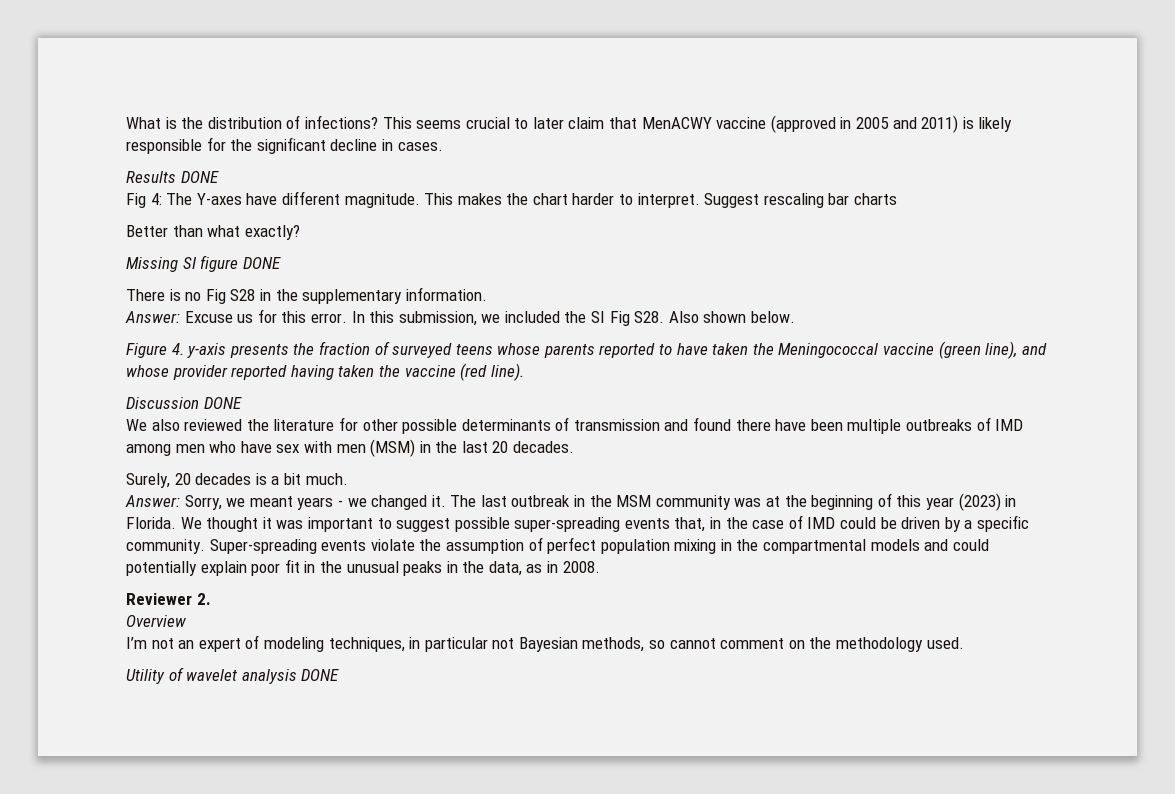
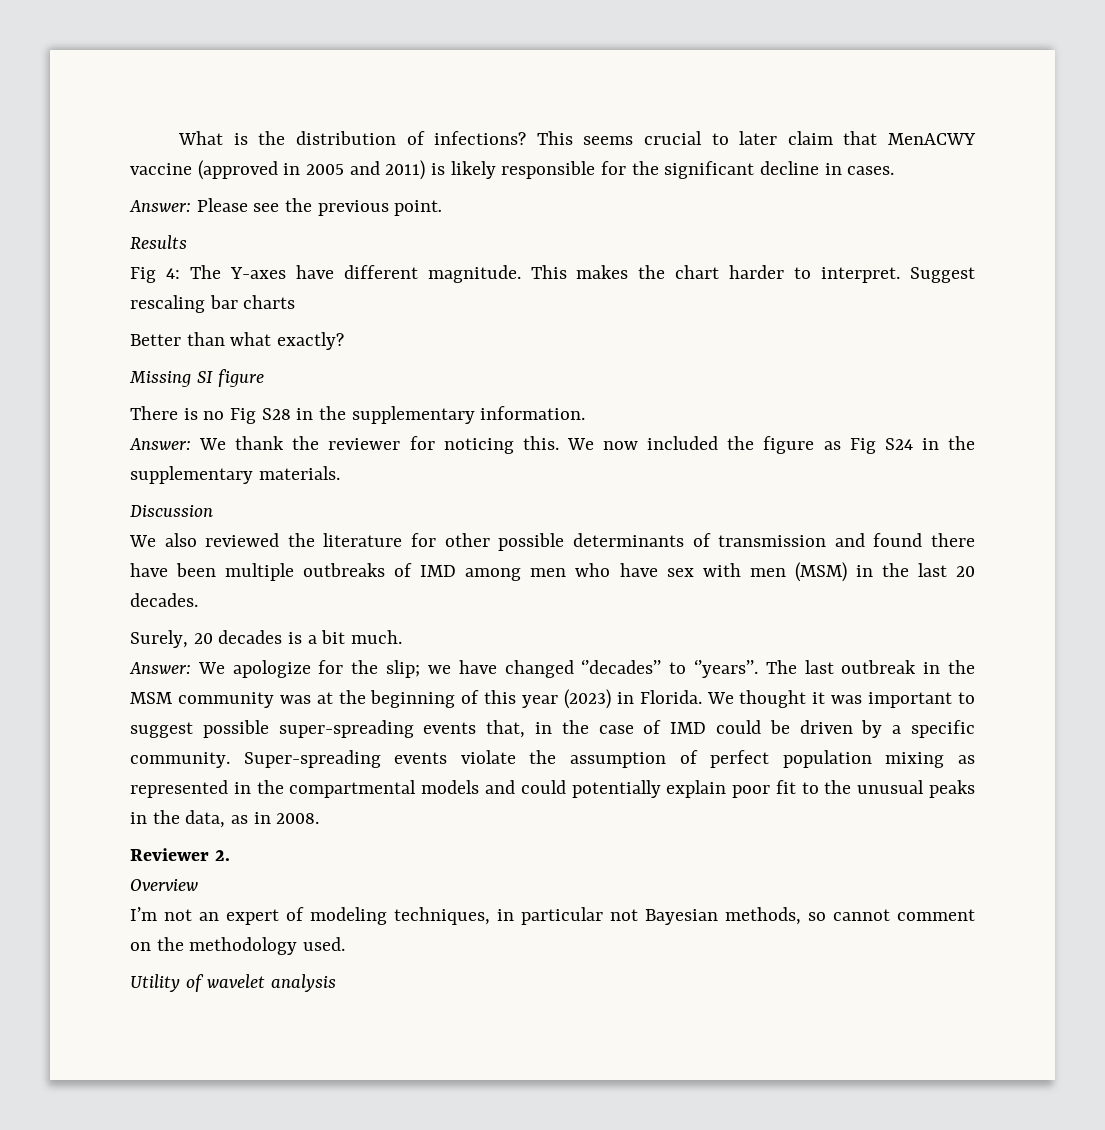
+ Answer: Please see the previous point.
- Results DONE
+ Results
- Missing SI figure DONE
+ Missing SI figure
- Answer: Excuse us for this error. In this submission, we included the SI Fig S28. Also shown below.
- Figure 4. y-axis presents the fraction of surveyed teens whose parents reported to have taken the Meningococcal vaccine (green line), and whose provider reported having taken the vaccine (red line).
+ Answer: We thank the reviewer for noticing this. We now included the figure as Fig S24 in the supplementary materials.
- Discussion DONE
+ Discussion
- Answer: Sorry, we meant years - we changed it.
+ Answer: We apologize for the slip; we have changed ‘’decades’’ to ‘’years’’.
- Super-spreading events violate the assumption of perfect population mixing in the compartmental models and could potentially explain poor fit in the unusual peaks in the data, as in 2008.
+ Super-spreading events violate the assumption of perfect population mixing as represented in the compartmental models and could potentially explain poor fit to the unusual peaks in the data, as in 2008.
- Utility of wavelet analysis DONE
+ Utility of wavelet analysis

